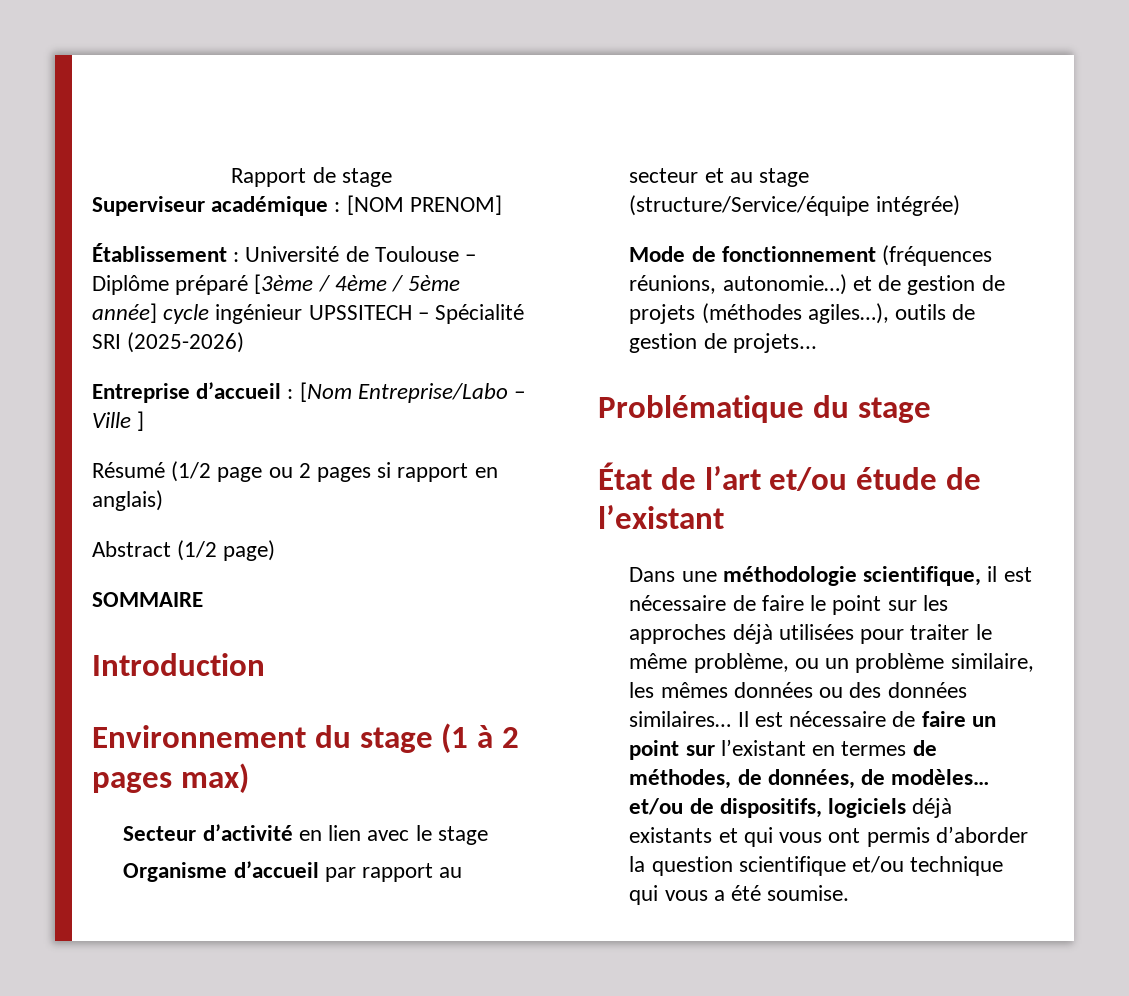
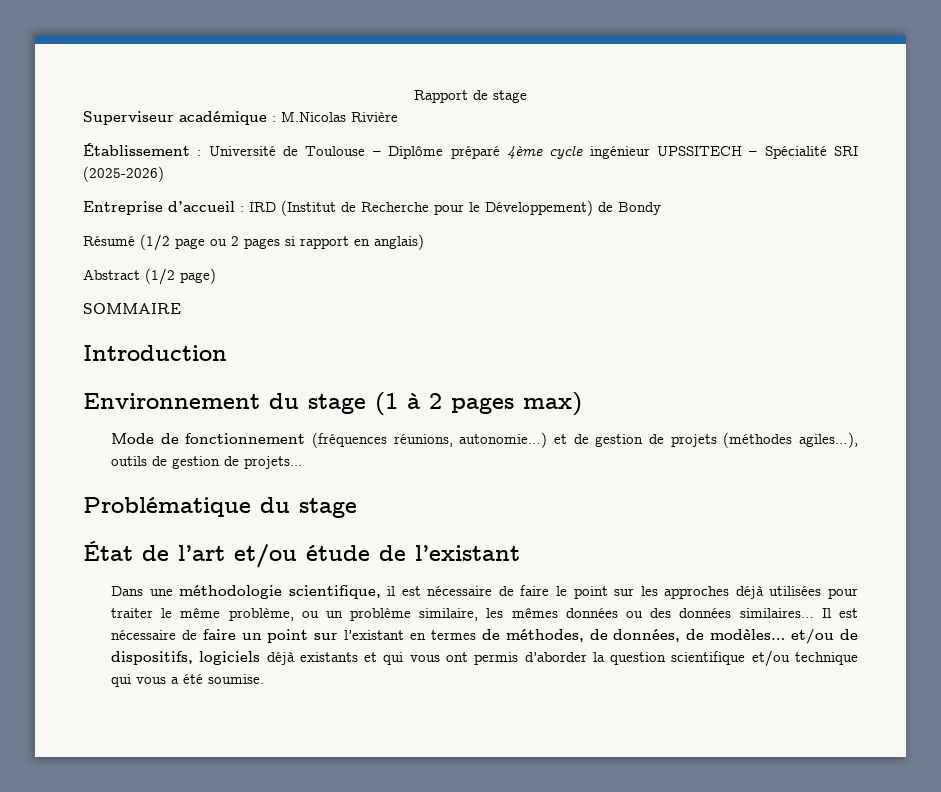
- Superviseur académique : [NOM PRENOM]
+ Superviseur académique : M.Nicolas Rivière
- Établissement : Université de Toulouse – Diplôme préparé [3ème / 4ème / 5ème année] cycle ingénieur UPSSITECH – Spécialité SRI (2025-2026)
+ Établissement : Université de Toulouse – Diplôme préparé 4ème cycle ingénieur UPSSITECH – Spécialité SRI (2025-2026)
- Entreprise d’accueil : [Nom Entreprise/Labo – Ville ]
+ Entreprise d’accueil : IRD (Institut de Recherche pour le Développement) de Bondy
- Secteur d’activité en lien avec le stage
- Organisme d’accueil par rapport au secteur et au stage (structure/Service/équipe intégrée)

